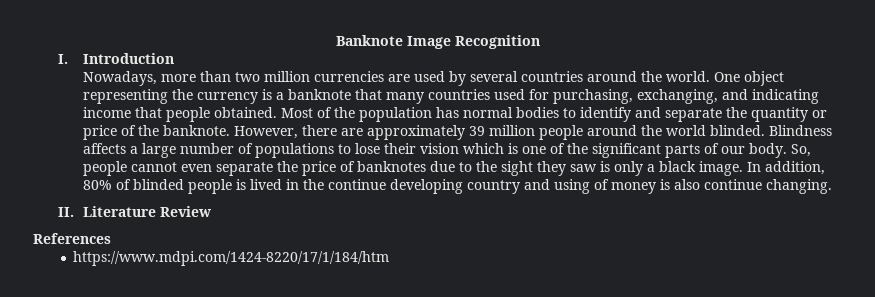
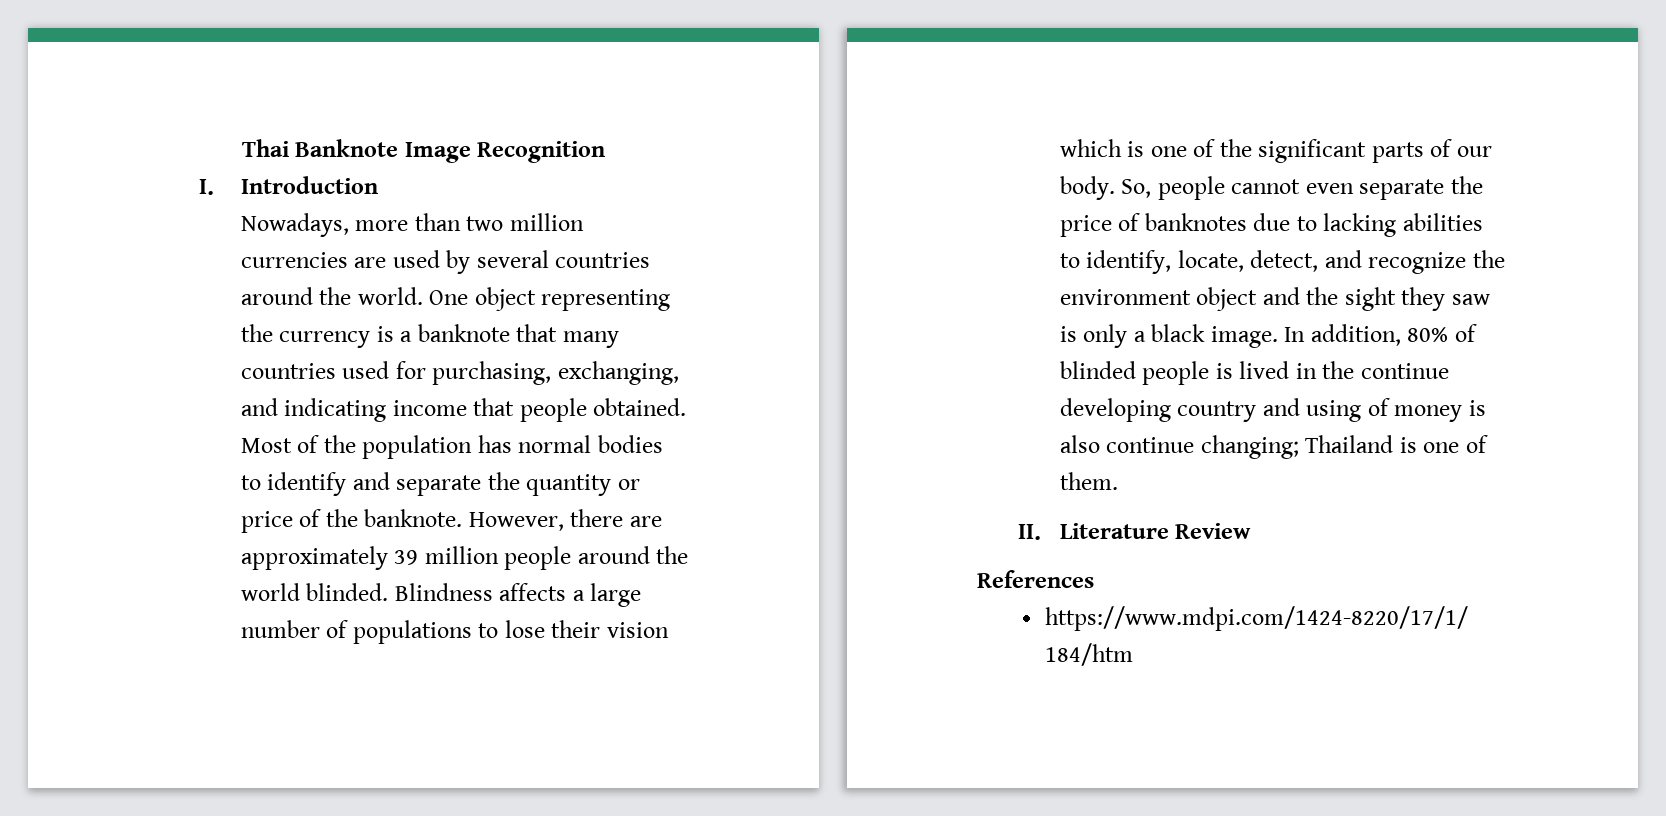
- Banknote Image Recognition
+ Thai Banknote Image Recognition
- So, people cannot even separate the price of banknotes due to the sight they saw is only a black image.
+ So, people cannot even separate the price of banknotes due to lacking abilities to identify, locate, detect, and recognize the environment object and the sight they saw is only a black image.
- In addition, 80% of blinded people is lived in the continue developing country and using of money is also continue changing.
+ In addition, 80% of blinded people is lived in the continue developing country and using of money is also continue changing; Thailand is one of them.

